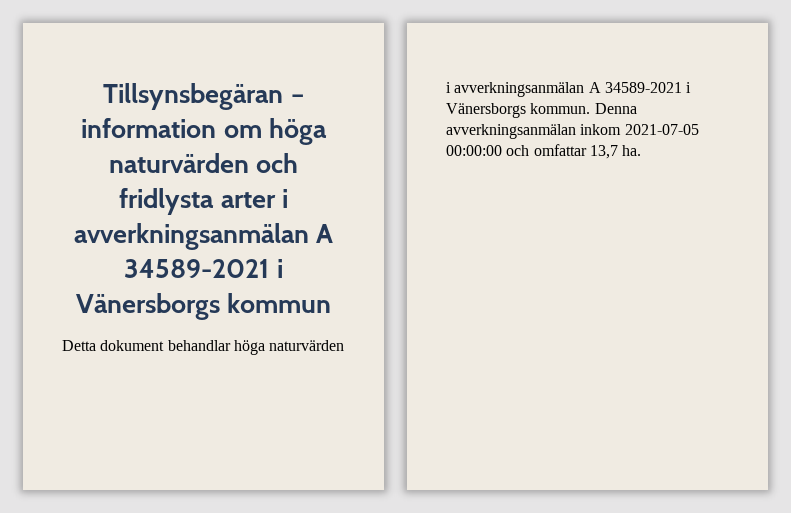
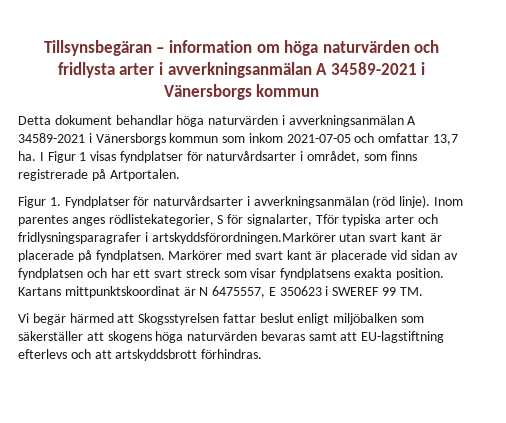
- Detta dokument behandlar höga naturvärden i avverkningsanmälan A 34589-2021 i Vänersborgs kommun. Denna avverkningsanmälan inkom 2021-07-05 00:00:00 och omfattar 13,7 ha.
+ Detta dokument behandlar höga naturvärden i avverkningsanmälan A 34589-2021 i Vänersborgs kommun som inkom 2021-07-05 och omfattar 13,7 ha.
+ I Figur 1 visas fyndplatser för naturvårdsarter i området, som finns registrerade på Artportalen.
+ Figur 1. Fyndplatser för naturvårdsarter i avverkningsanmälan (röd linje). Inom parentes anges rödlistekategorier, S för signalarter, Tför typiska arter och fridlysningsparagrafer i artskyddsförordningen.Markörer utan svart kant är placerade på fyndplatsen. Markörer med svart kant är placerade vid sidan av fyndplatsen och har ett svart streck som visar fyndplatsens exakta position. Kartans mittpunktskoordinat är N 6475557, E 350623 i SWEREF 99 TM.
+ Vi begär härmed att Skogsstyrelsen fattar beslut enligt miljöbalken som säkerställer att skogens höga naturvärden bevaras samt att EU-lagstiftning efterlevs och att artskyddsbrott förhindras.

